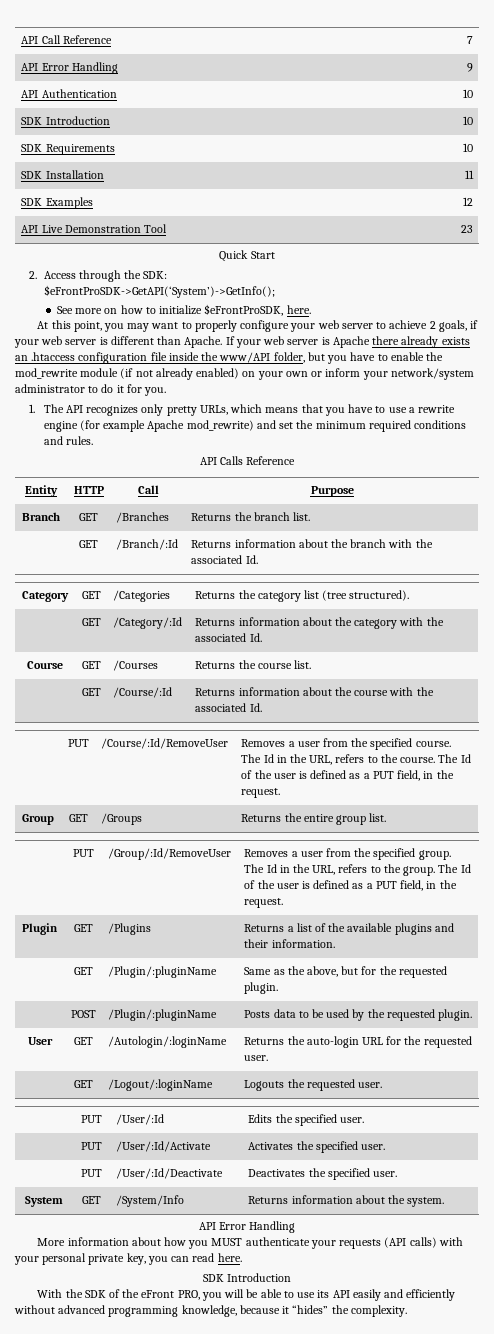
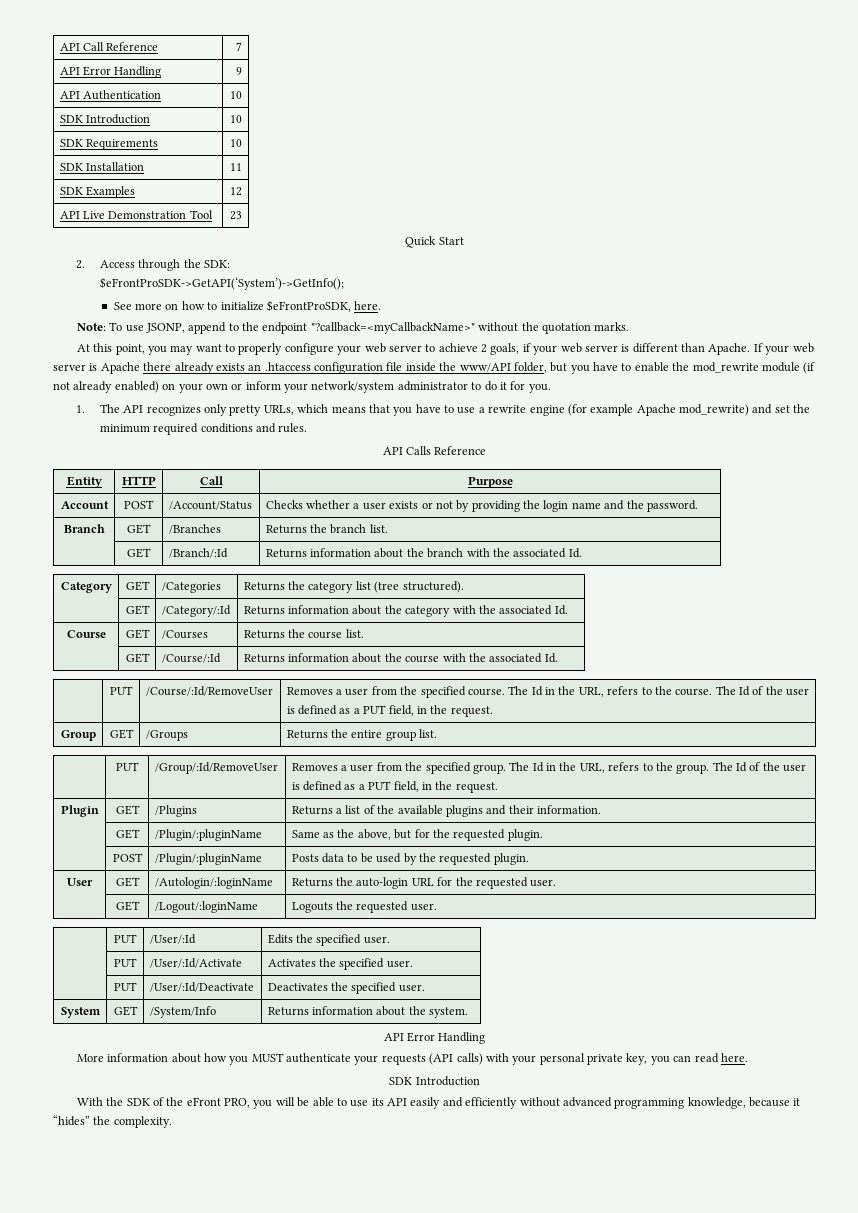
+ Note: To use JSONP, append to the endpoint "?callback=<myCallbackName>" without the quotation marks.
+ Account | POST | /Account/Status | Checks whether a user exists or not by providing the login name and the password.

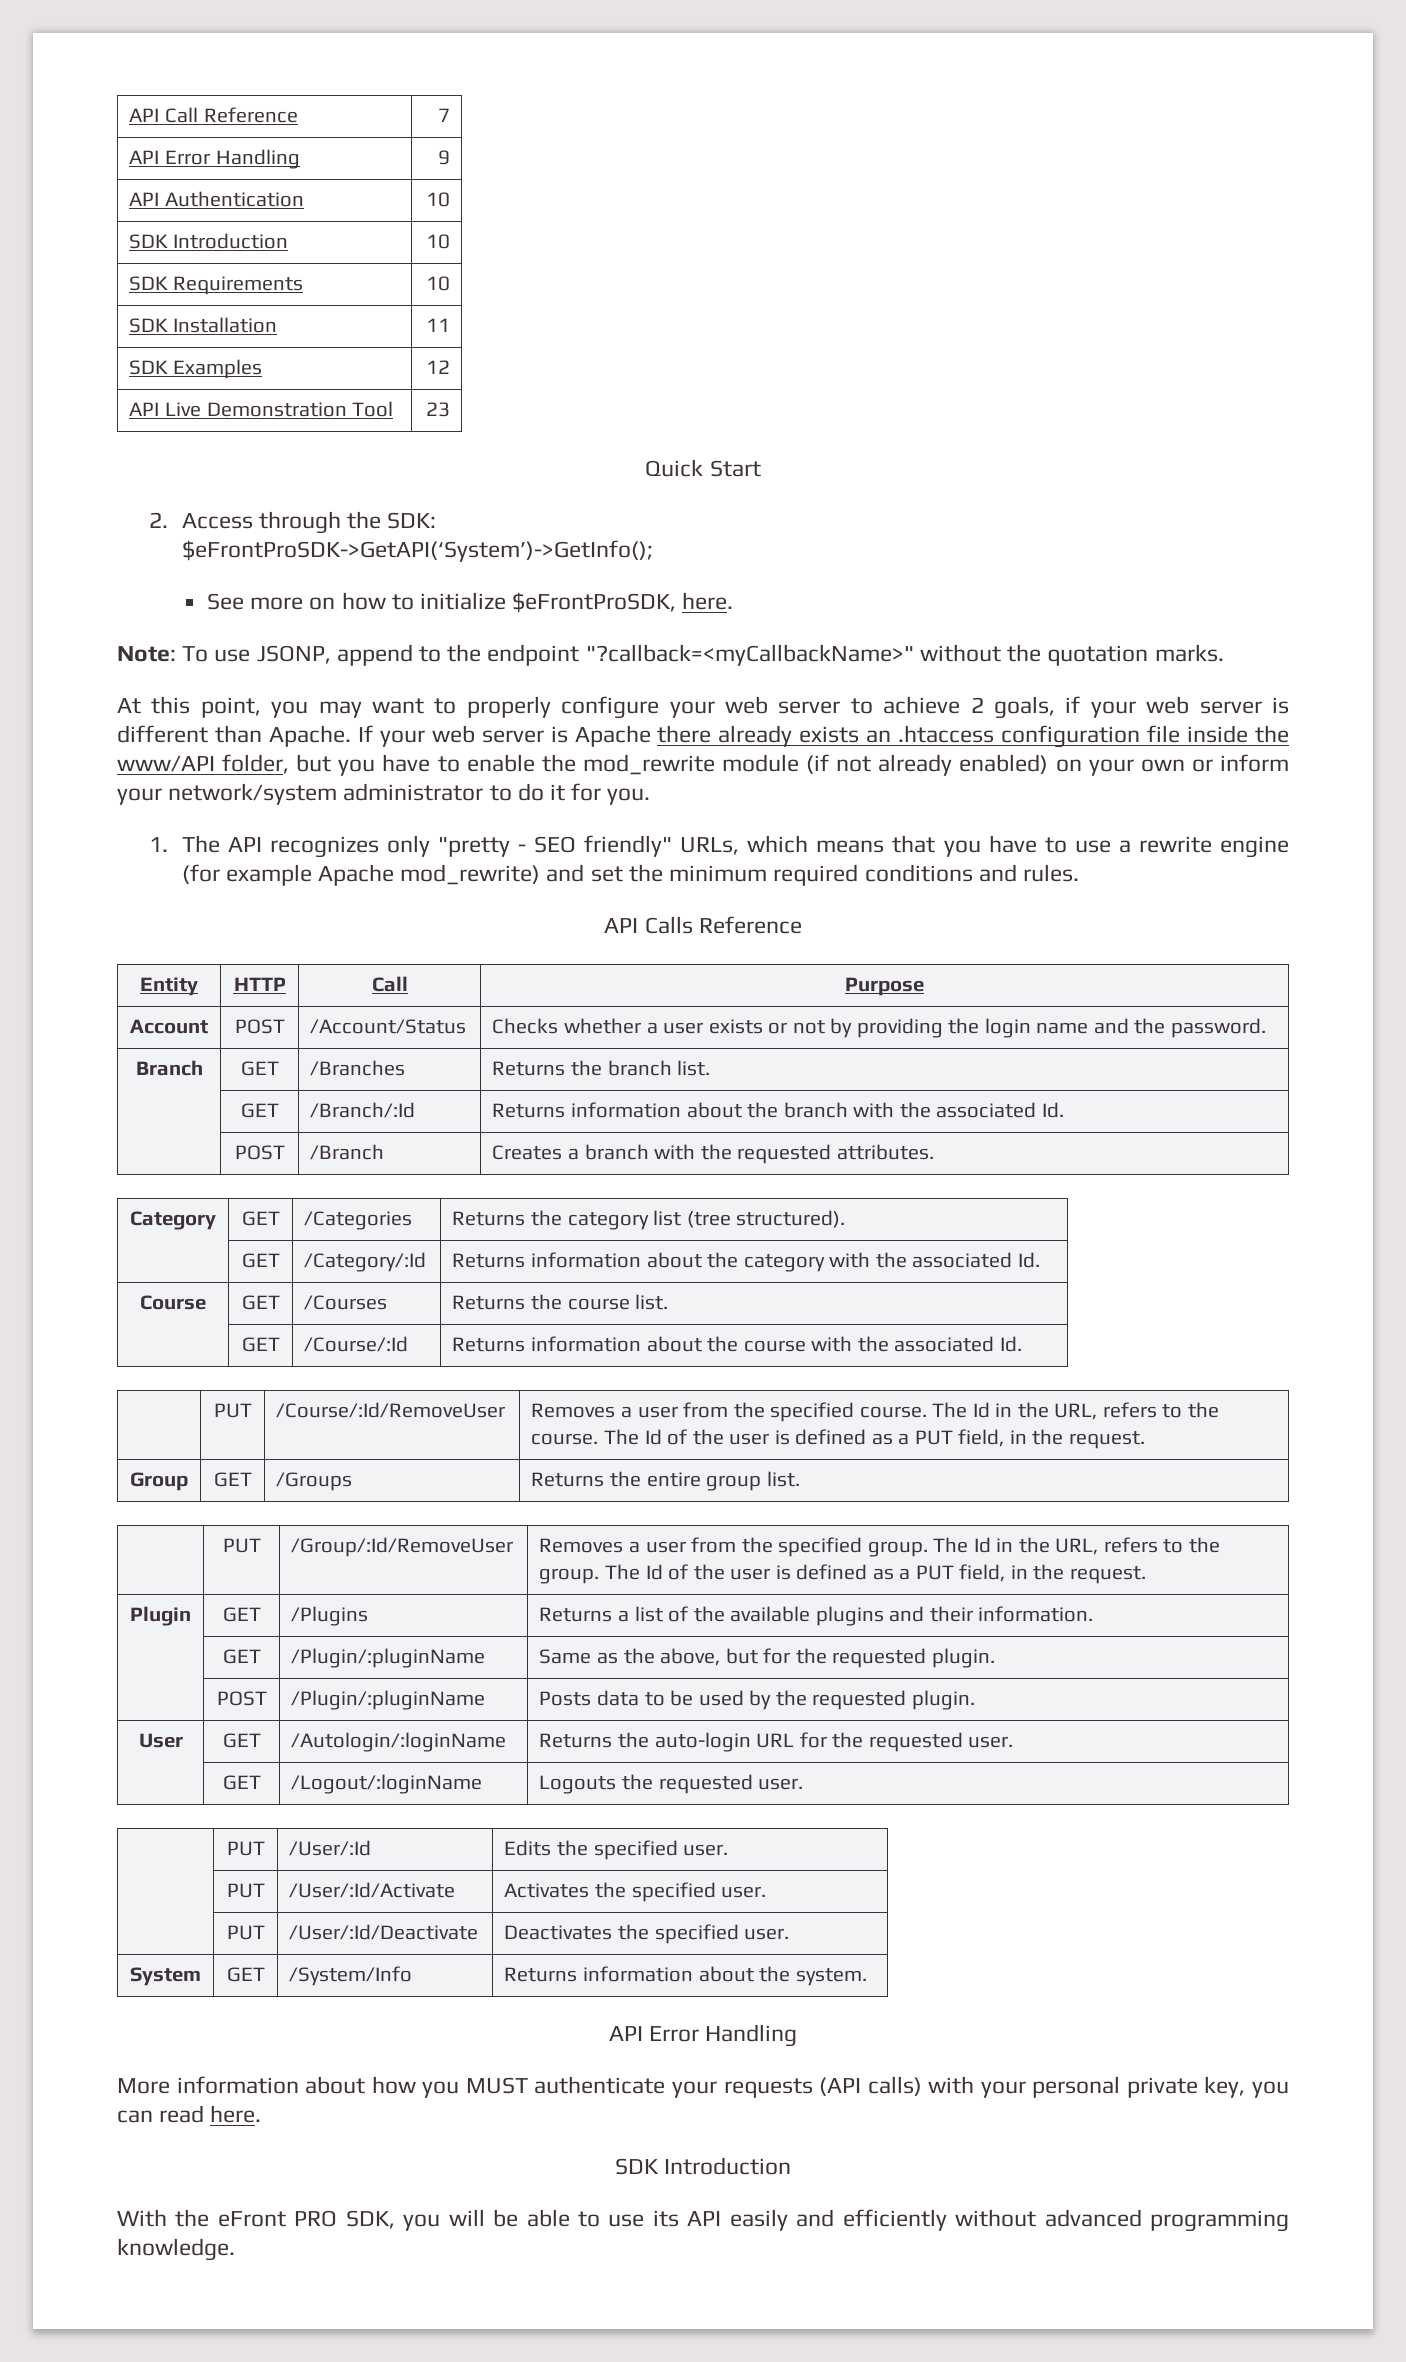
- 1. The API recognizes only pretty URLs, which means that you have to use a rewrite engine (for example Apache mod_rewrite) and set the minimum required conditions and rules.
+ 1. The API recognizes only "pretty - SEO friendly" URLs, which means that you have to use a rewrite engine (for example Apache mod_rewrite) and set the minimum required conditions and rules.
+ | POST | /Branch | Creates a branch with the requested attributes.
- With the SDK of the eFront PRO, you will be able to use its API easily and efficiently without advanced programming knowledge, because it “hides” the complexity.
+ With the eFront PRO SDK, you will be able to use its API easily and efficiently without advanced programming knowledge.

